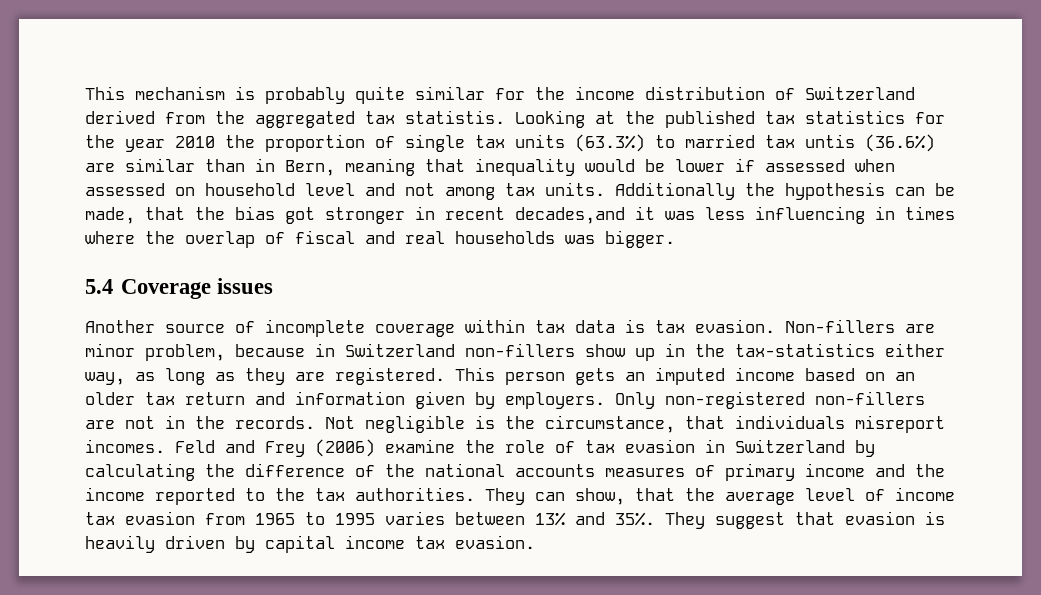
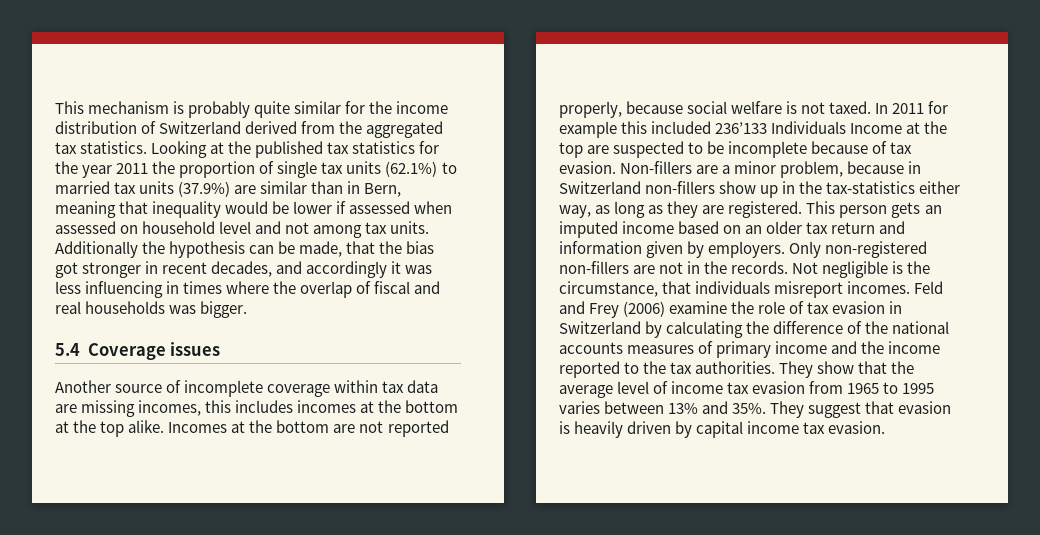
- This mechanism is probably quite similar for the income distribution of Switzerland derived from the aggregated tax statistis.
+ This mechanism is probably quite similar for the income distribution of Switzerland derived from the aggregated tax statistics.
- Looking at the published tax statistics for the year 2010 the proportion of single tax units (63.3%) to married tax untis (36.6%) are similar than in Bern, meaning that inequality would be lower if assessed when assessed on household level and not among tax units.
+ Looking at the published tax statistics for the year 2011 the proportion of single tax units (62.1%) to married tax units (37.9%) are similar than in Bern, meaning that inequality would be lower if assessed when assessed on household level and not among tax units.
- Additionally the hypothesis can be made, that the bias got stronger in recent decades,and it was less influencing in times where the overlap of fiscal and real households was bigger.
+ Additionally the hypothesis can be made, that the bias got stronger in recent decades, and accordingly it was less influencing in times where the overlap of fiscal and real households was bigger.
- Another source of incomplete coverage within tax data is tax evasion.
+ Another source of incomplete coverage within tax data are missing incomes, this includes incomes at the bottom at the top alike. Incomes at the bottom are not reported properly, because social welfare is not taxed. In 2011 for example this included 236’133 Individuals Income at the top are suspected to be incomplete because of tax evasion.
- Non-fillers are minor problem, because in Switzerland non-fillers show up in the tax-statistics either way, as long as they are registered.
+ Non-fillers are a minor problem, because in Switzerland non-fillers show up in the tax-statistics either way, as long as they are registered.
- They can show, that the average level of income tax evasion from 1965 to 1995 varies between 13% and 35%.
+ They show that the average level of income tax evasion from 1965 to 1995 varies between 13% and 35%.

